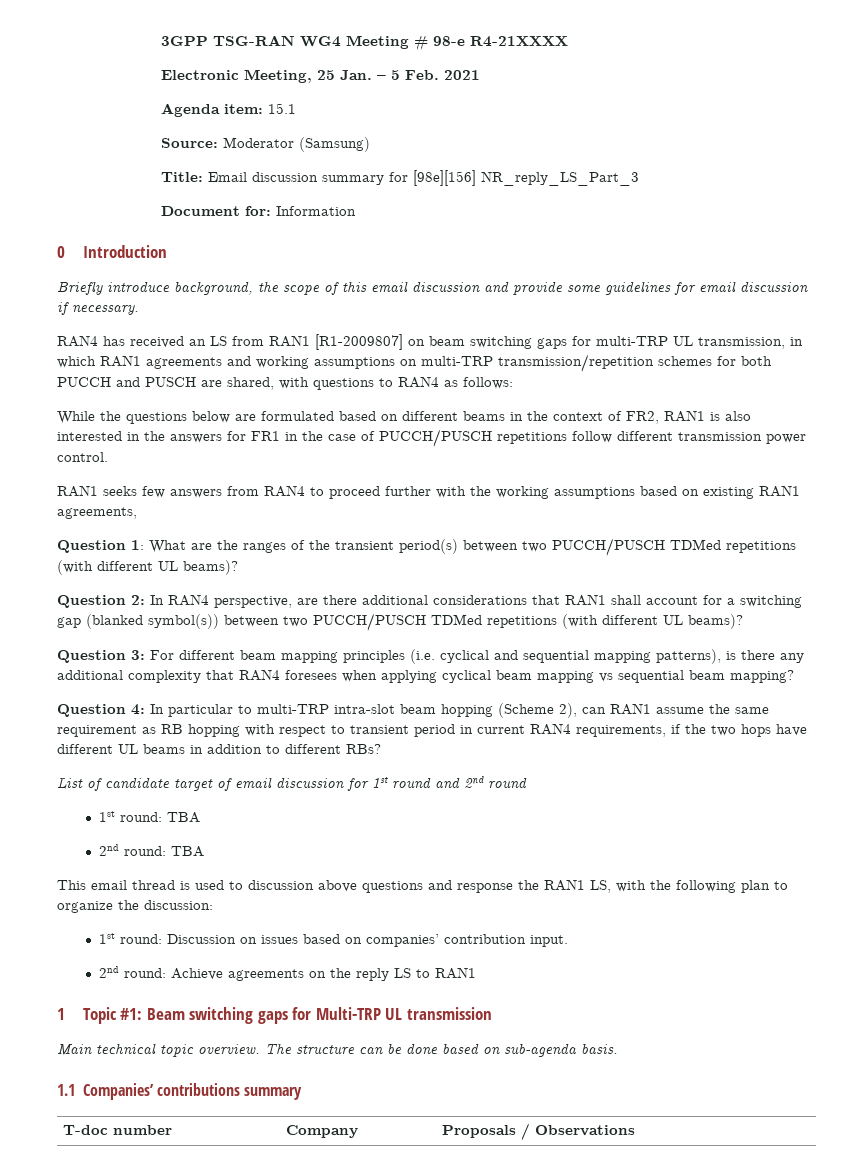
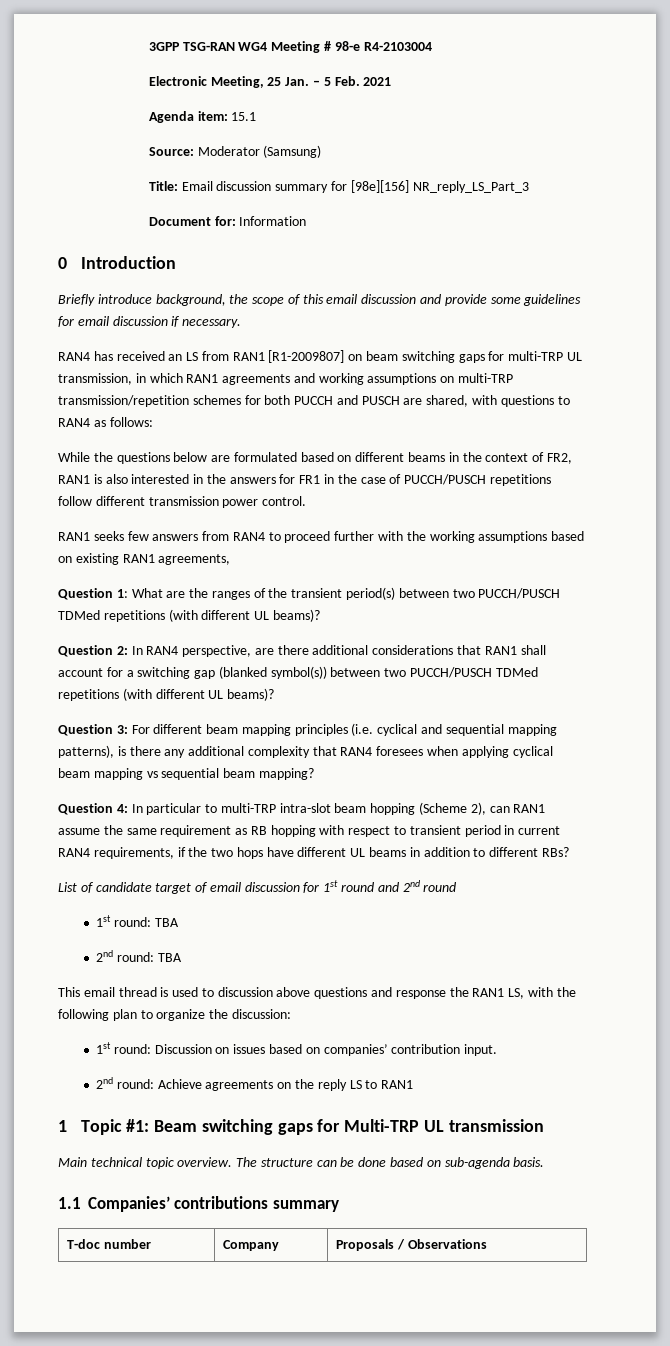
- 3GPP TSG-RAN WG4 Meeting # 98-e R4-21XXXX
+ 3GPP TSG-RAN WG4 Meeting # 98-e R4-2103004

